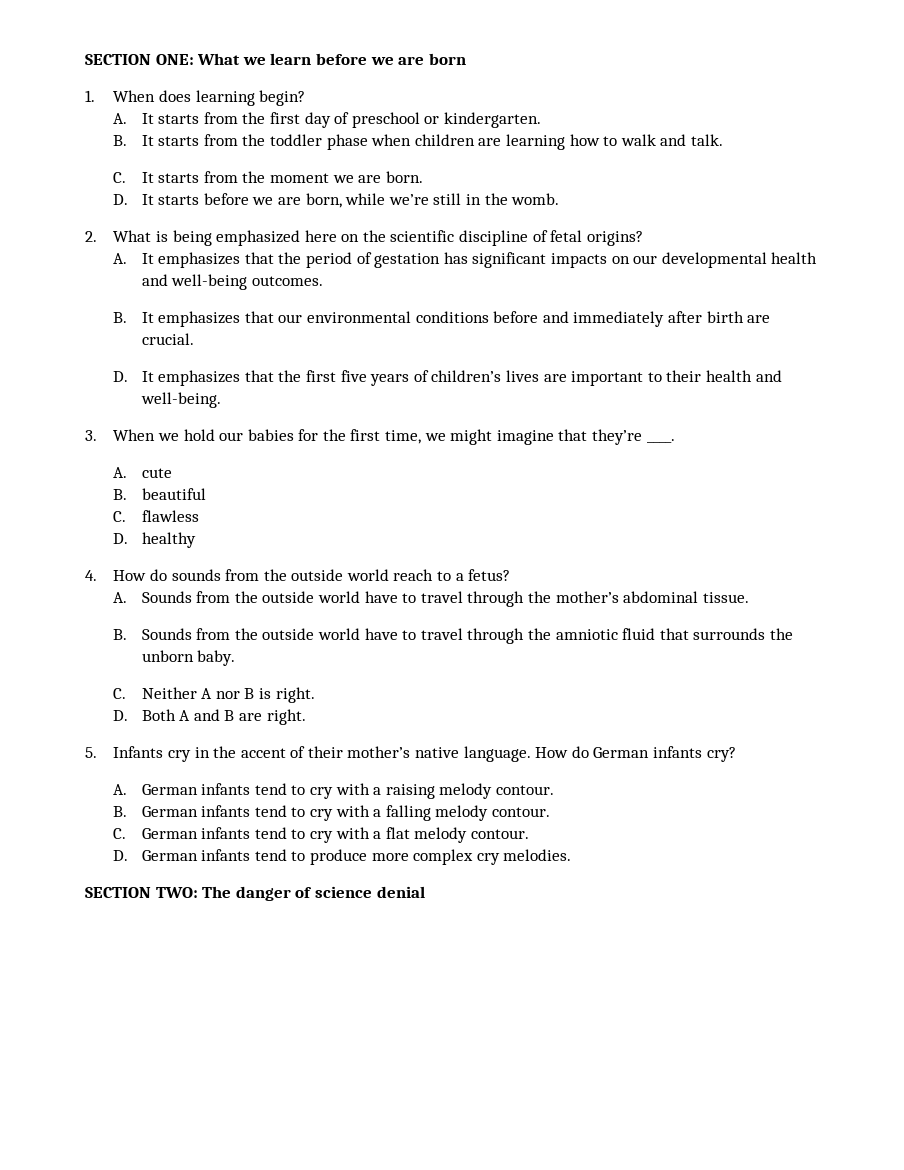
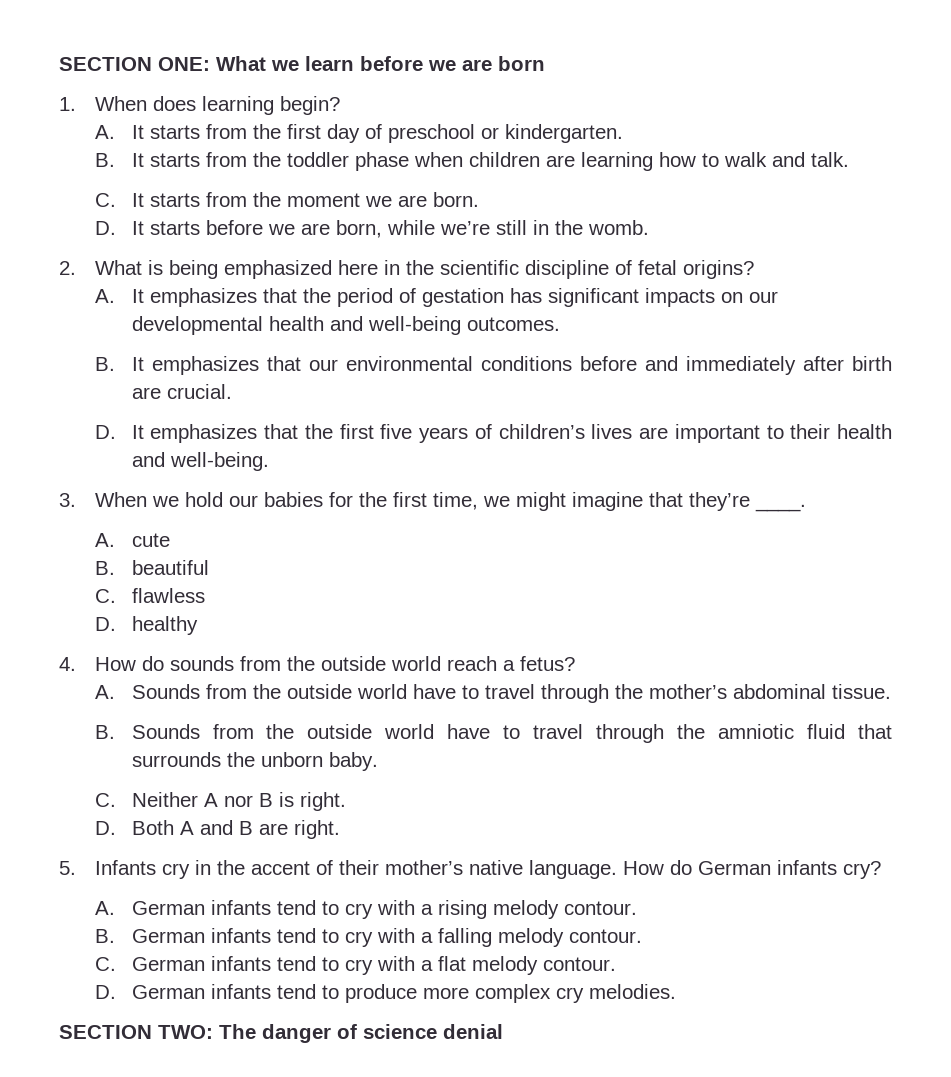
- 2. What is being emphasized here on the scientific discipline of fetal origins?
+ 2. What is being emphasized here in the scientific discipline of fetal origins?
- 4. How do sounds from the outside world reach to a fetus?
+ 4. How do sounds from the outside world reach a fetus?
- A. German infants tend to cry with a raising melody contour.
+ A. German infants tend to cry with a rising melody contour.

